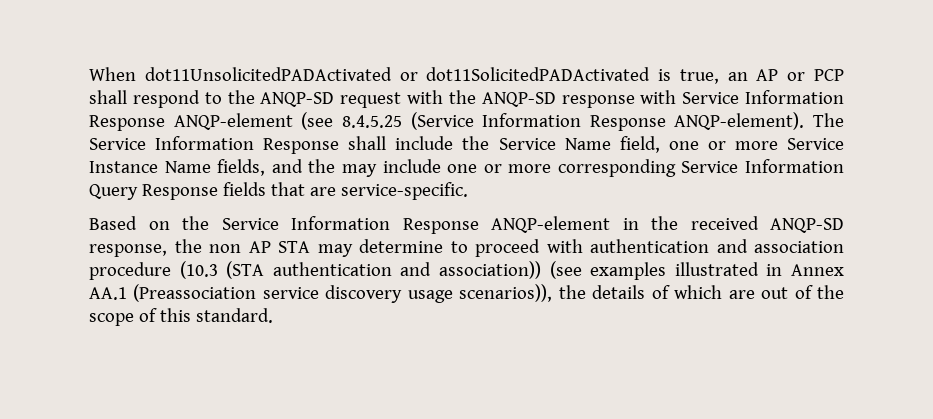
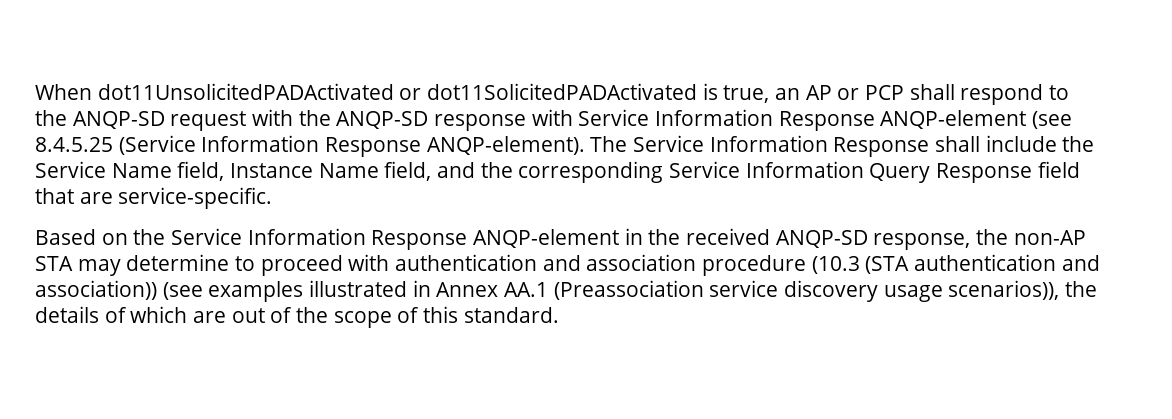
- The Service Information Response shall include the Service Name field, one or more Service Instance Name fields, and the may include one or more corresponding Service Information Query Response fields that are service-specific.
+ The Service Information Response shall include the Service Name field, Instance Name field, and the corresponding Service Information Query Response field that are service-specific.
- Based on the Service Information Response ANQP-element in the received ANQP-SD response, the non AP STA may determine to proceed with authentication and association procedure (10.3 (STA authentication and association)) (see examples illustrated in Annex AA.1 (Preassociation service discovery usage scenarios)), the details of which are out of the scope of this standard.
+ Based on the Service Information Response ANQP-element in the received ANQP-SD response, the non-AP STA may determine to proceed with authentication and association procedure (10.3 (STA authentication and association)) (see examples illustrated in Annex AA.1 (Preassociation service discovery usage scenarios)), the details of which are out of the scope of this standard.

